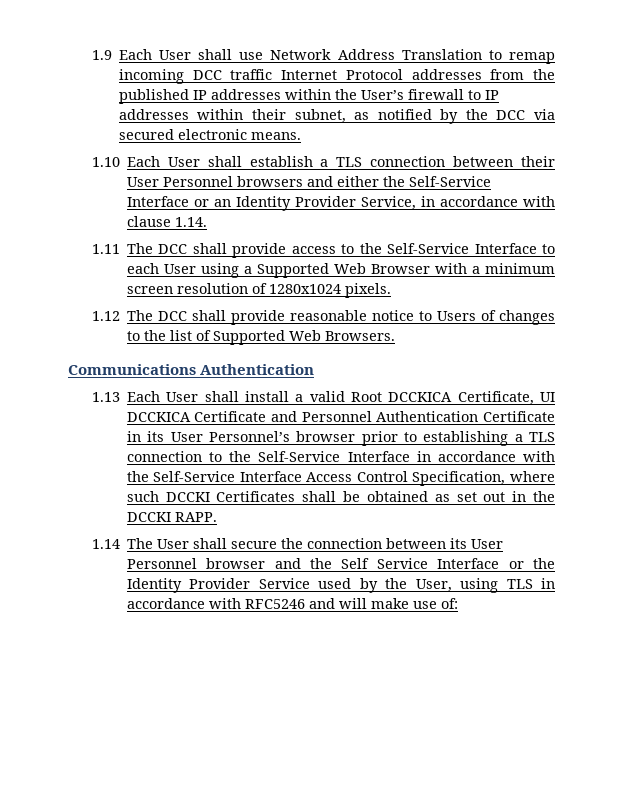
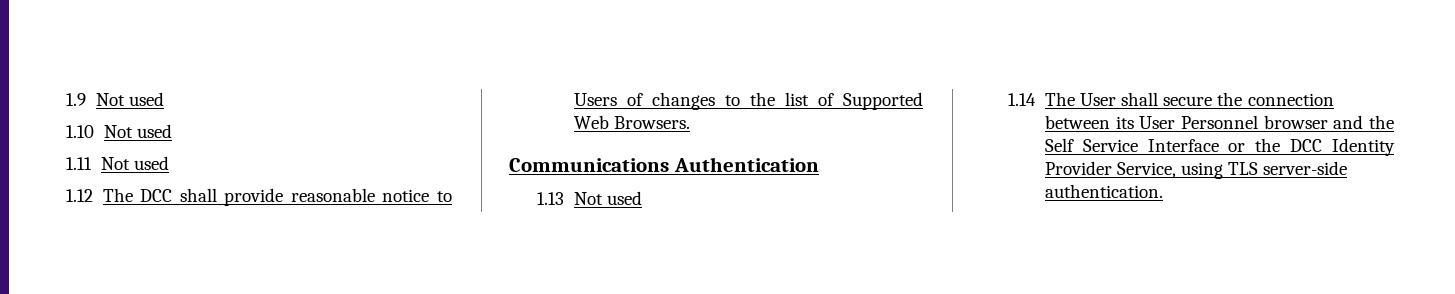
- 1.9 Each User shall use Network Address Translation to remap incoming DCC traffic Internet Protocol addresses from the published IP addresses within the User’s firewall to IP addresses within their subnet, as notified by the DCC via secured electronic means.
- 1.10 Each User shall establish a TLS connection between their User Personnel browsers and either the Self-Service Interface or an Identity Provider Service, in accordance with clause 1.14.
- 1.11 The DCC shall provide access to the Self-Service Interface to each User using a Supported Web Browser with a minimum screen resolution of 1280x1024 pixels.
+ 1.9 Not used
+ 1.10 Not used
+ 1.11 Not used
- 1.13 Each User shall install a valid Root DCCKICA Certificate, UI DCCKICA Certificate and Personnel Authentication Certificate in its User Personnel’s browser prior to establishing a TLS connection to the Self-Service Interface in accordance with the Self-Service Interface Access Control Specification, where such DCCKI Certificates shall be obtained as set out in the DCCKI RAPP.
+ 1.13 Not used
- 1.14 The User shall secure the connection between its User Personnel browser and the Self Service Interface or the Identity Provider Service used by the User, using TLS in accordance with RFC5246 and will make use of:
+ 1.14 The User shall secure the connection between its User Personnel browser and the Self Service Interface or the DCC Identity Provider Service, using TLS server-side authentication.

